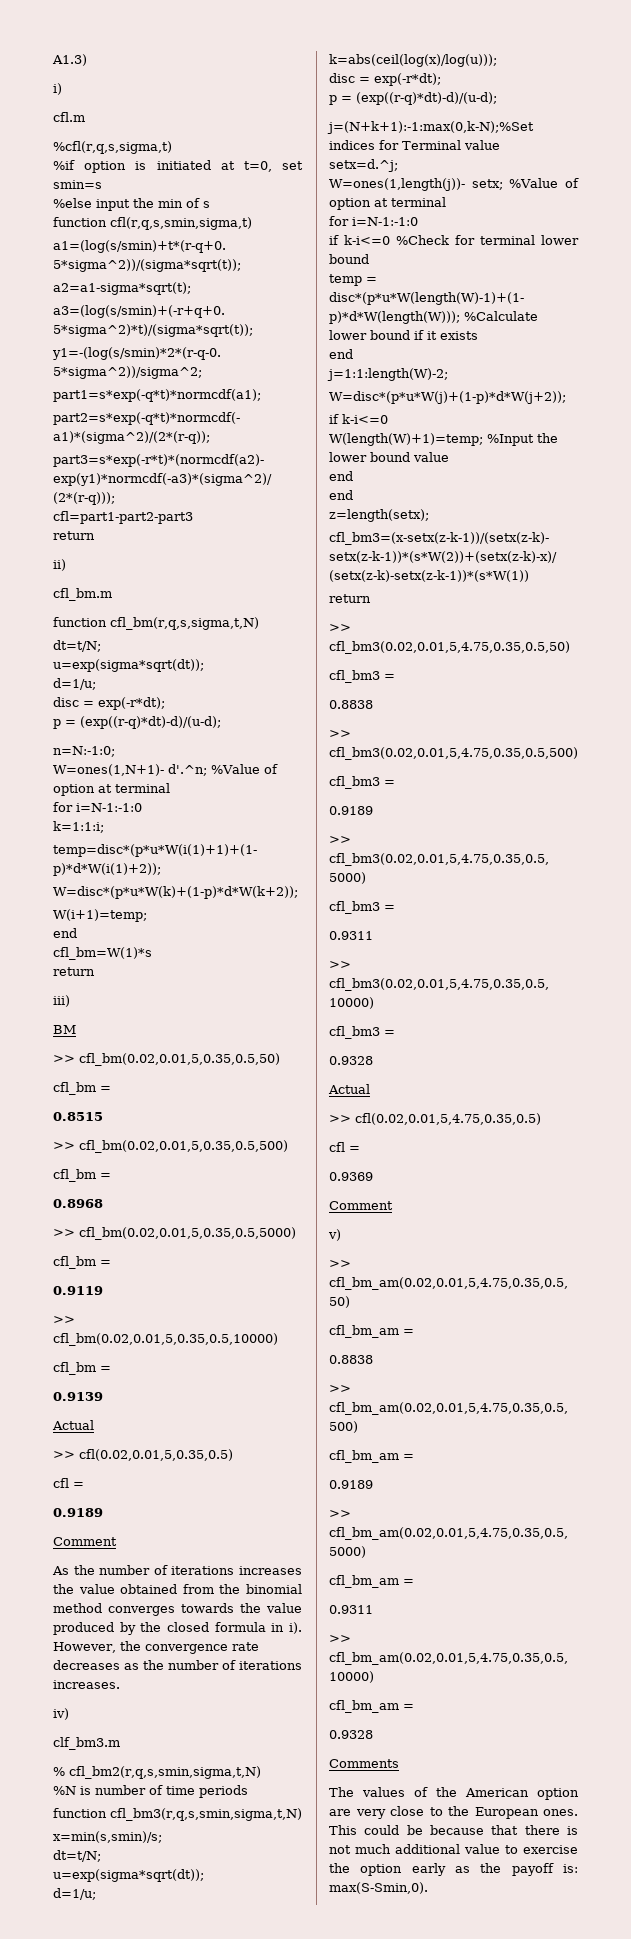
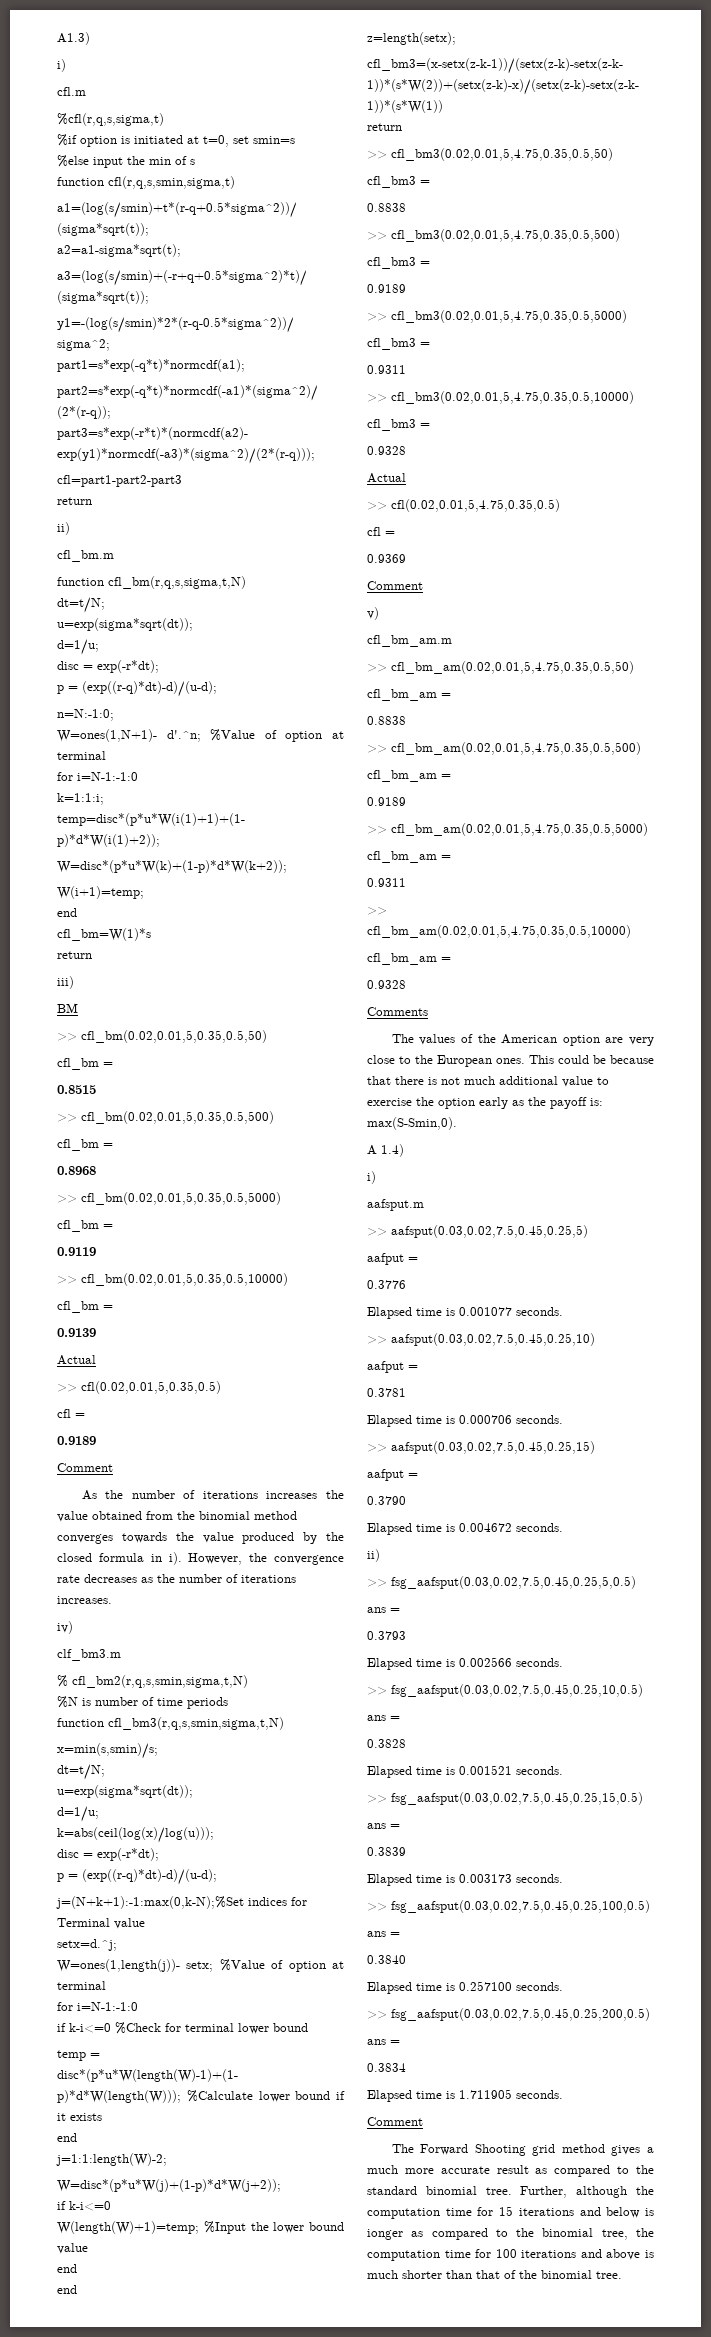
+ cfl_bm_am.m
+ A 1.4)
+ i)
+ aafsput.m
+ >> aafsput(0.03,0.02,7.5,0.45,0.25,5)
+ aafput =
+ 0.3776
+ Elapsed time is 0.001077 seconds.
+ >> aafsput(0.03,0.02,7.5,0.45,0.25,10)
+ aafput =
+ 0.3781
+ Elapsed time is 0.000706 seconds.
+ >> aafsput(0.03,0.02,7.5,0.45,0.25,15)
+ aafput =
+ 0.3790
+ Elapsed time is 0.004672 seconds.
+ ii)
+ >> fsg_aafsput(0.03,0.02,7.5,0.45,0.25,5,0.5)
+ ans =
+ 0.3793
+ Elapsed time is 0.002566 seconds.
+ >> fsg_aafsput(0.03,0.02,7.5,0.45,0.25,10,0.5)
+ ans =
+ 0.3828
+ Elapsed time is 0.001521 seconds.
+ >> fsg_aafsput(0.03,0.02,7.5,0.45,0.25,15,0.5)
+ ans =
+ 0.3839
+ Elapsed time is 0.003173 seconds.
+ >> fsg_aafsput(0.03,0.02,7.5,0.45,0.25,100,0.5)
+ ans =
+ 0.3840
+ Elapsed time is 0.257100 seconds.
+ >> fsg_aafsput(0.03,0.02,7.5,0.45,0.25,200,0.5)
+ ans =
+ 0.3834
+ Elapsed time is 1.711905 seconds.
+ Comment
+ The Forward Shooting grid method gives a much more accurate result as compared to the standard binomial tree. Further, although the computation time for 15 iterations and below is ionger as compared to the binomial tree, the computation time for 100 iterations and above is much shorter than that of the binomial tree.

